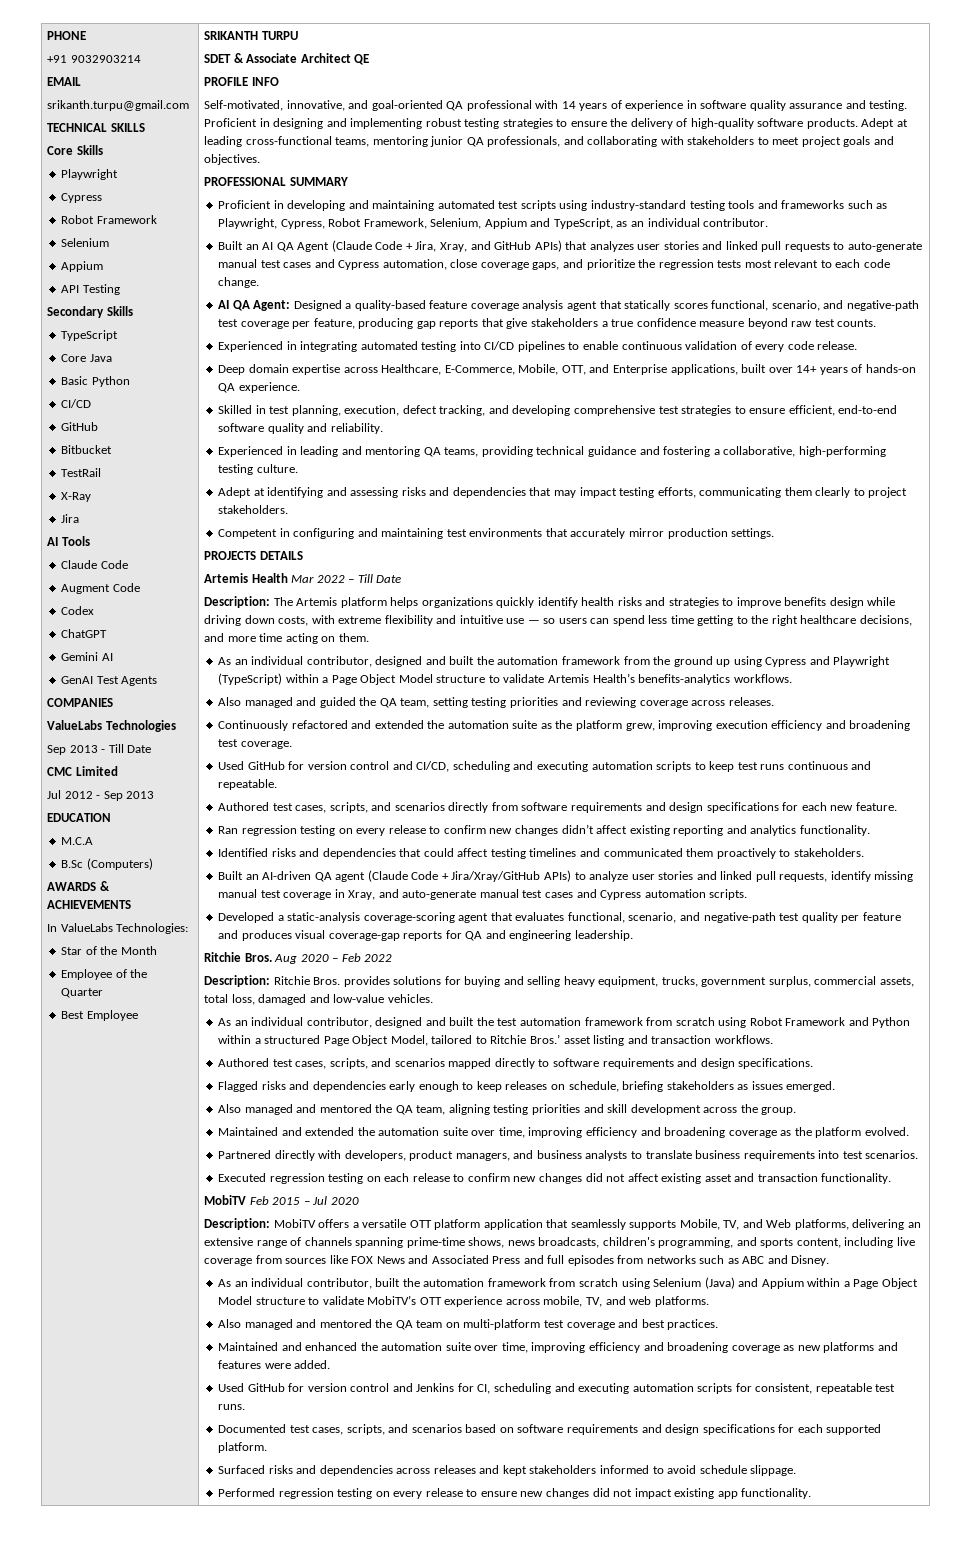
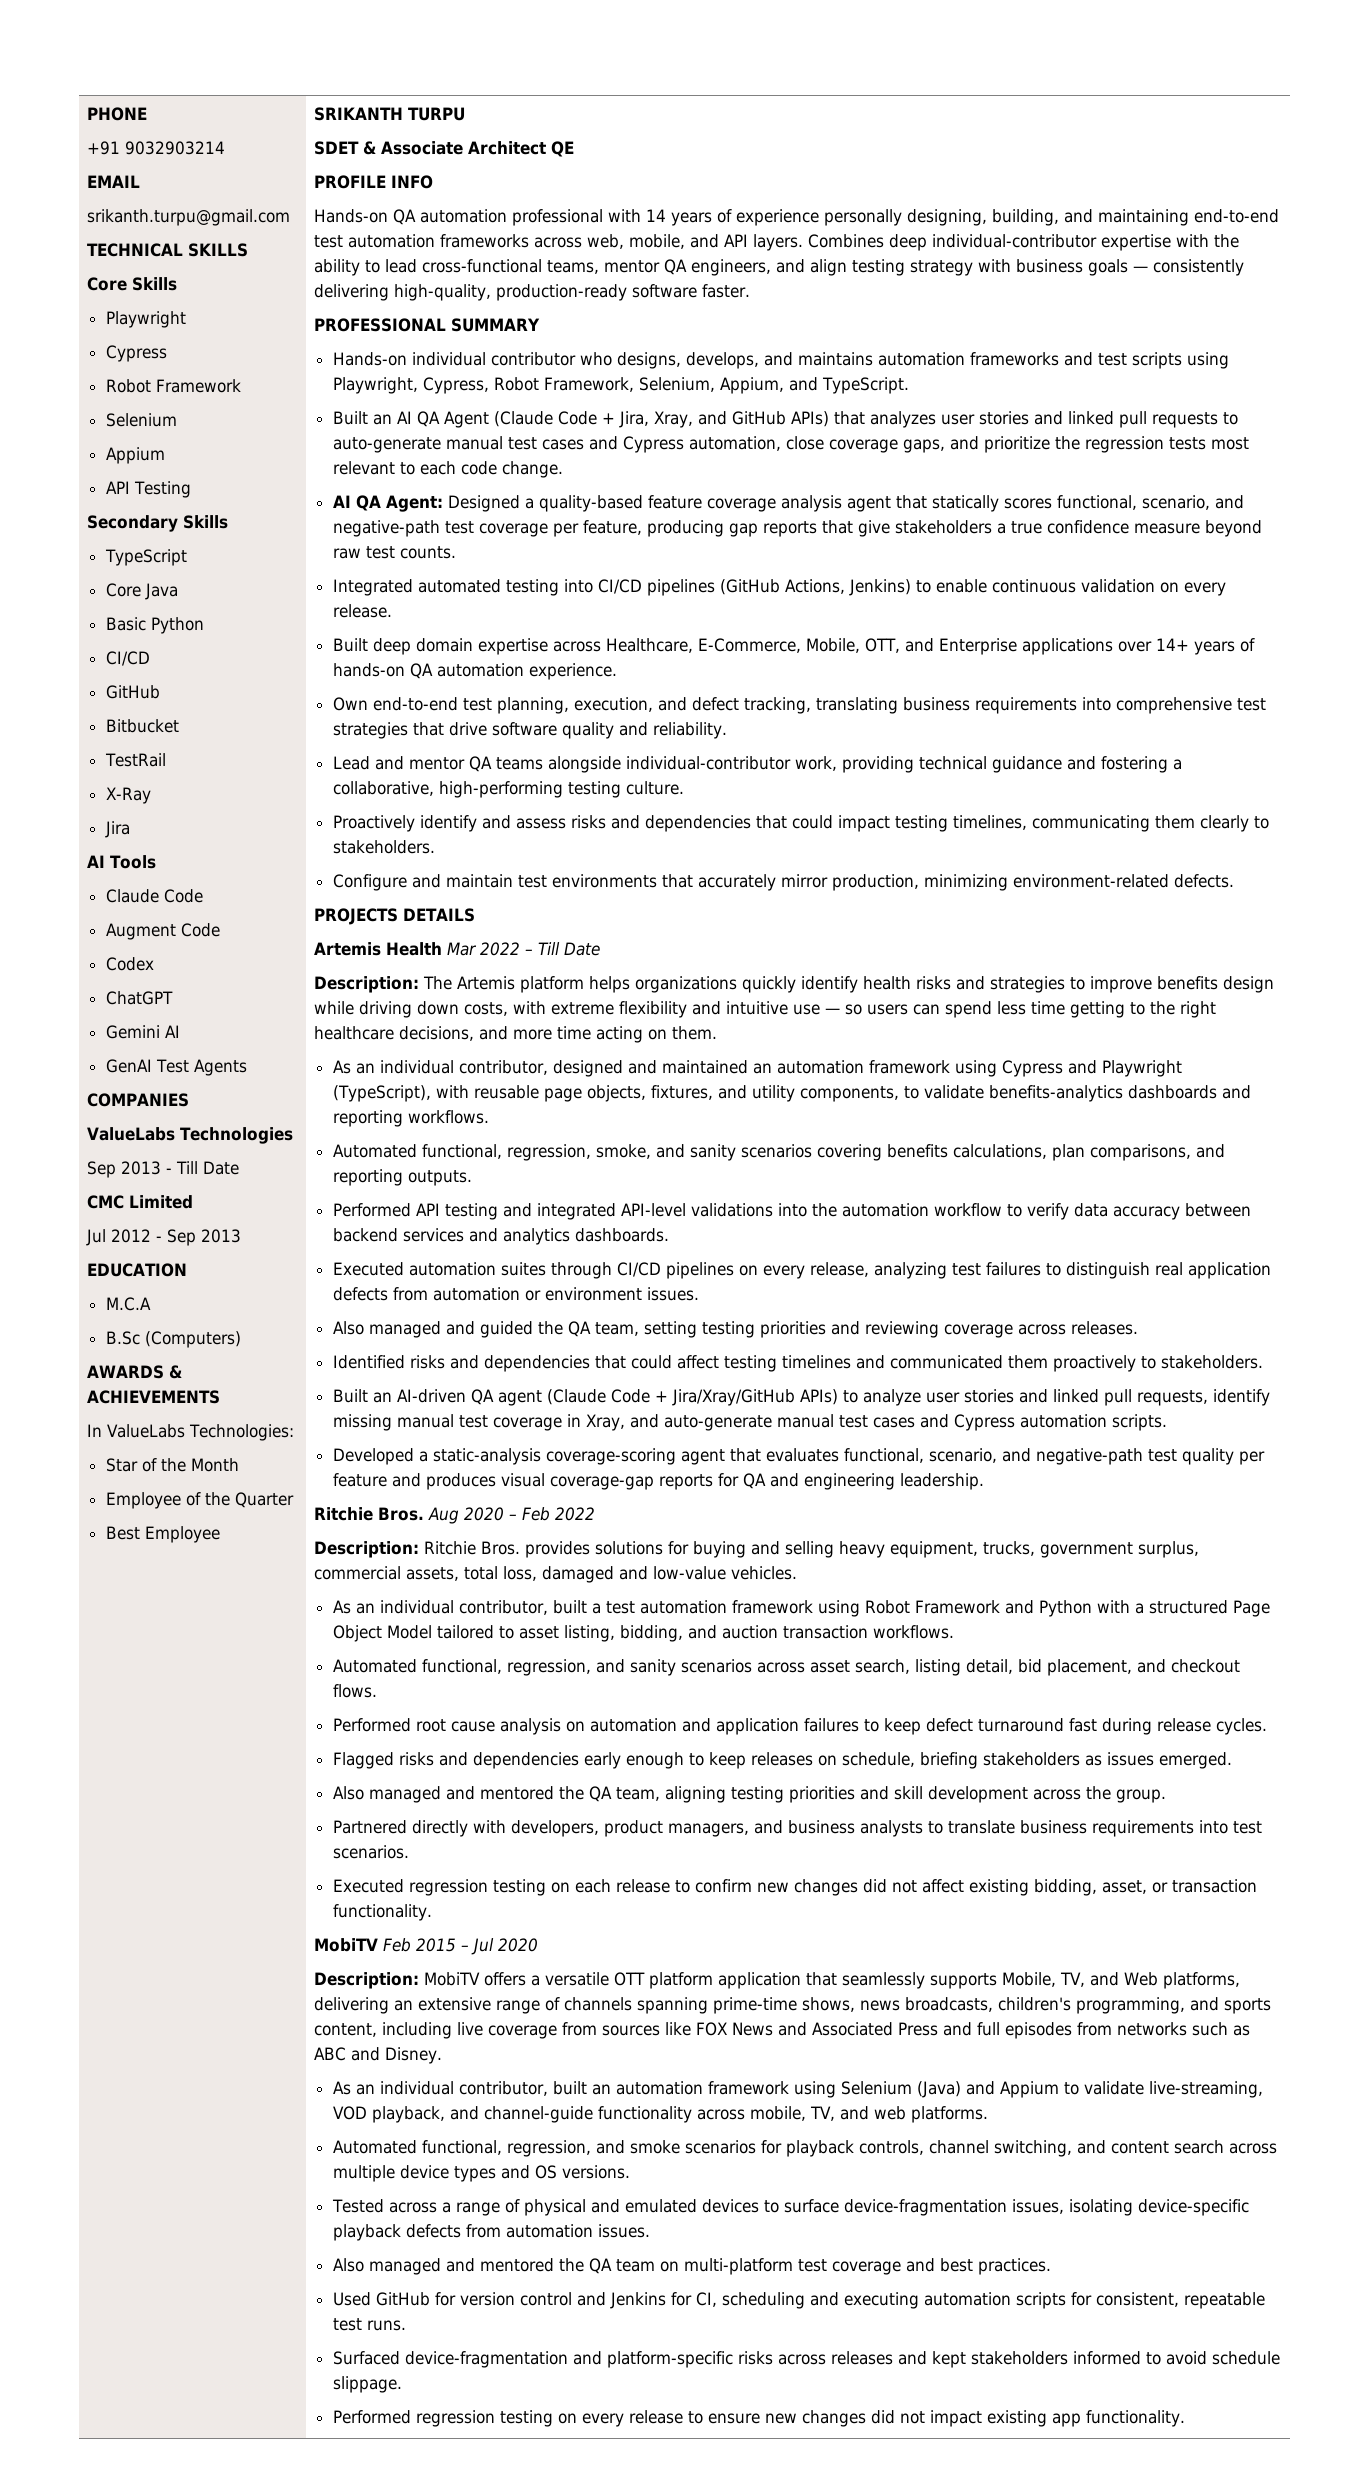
- Self-motivated, innovative, and goal-oriented QA professional with 14 years of experience in software quality assurance and testing. Proficient in designing and implementing robust testing strategies to ensure the delivery of high-quality software products. Adept at leading cross-functional teams, mentoring junior QA professionals, and collaborating with stakeholders to meet project goals and objectives.
+ Hands-on QA automation professional with 14 years of experience personally designing, building, and maintaining end-to-end test automation frameworks across web, mobile, and API layers. Combines deep individual-contributor expertise with the ability to lead cross-functional teams, mentor QA engineers, and align testing strategy with business goals — consistently delivering high-quality, production-ready software faster.
  PROFESSIONAL SUMMARY
- Proficient in developing and maintaining automated test scripts using industry-standard testing tools and frameworks such as Playwright, Cypress, Robot Framework, Selenium, Appium and TypeScript, as an individual contributor.
+ Hands-on individual contributor who designs, develops, and maintains automation frameworks and test scripts using Playwright, Cypress, Robot Framework, Selenium, Appium, and TypeScript.
- Experienced in integrating automated testing into CI/CD pipelines to enable continuous validation of every code release.
+ Integrated automated testing into CI/CD pipelines (GitHub Actions, Jenkins) to enable continuous validation on every release.
- Deep domain expertise across Healthcare, E-Commerce, Mobile, OTT, and Enterprise applications, built over 14+ years of hands-on QA experience.
+ Built deep domain expertise across Healthcare, E-Commerce, Mobile, OTT, and Enterprise applications over 14+ years of hands-on QA automation experience.
- Skilled in test planning, execution, defect tracking, and developing comprehensive test strategies to ensure efficient, end-to-end software quality and reliability.
- Experienced in leading and mentoring QA teams, providing technical guidance and fostering a collaborative, high-performing testing culture.
+ Own end-to-end test planning, execution, and defect tracking, translating business requirements into comprehensive test strategies that drive software quality and reliability.
+ Lead and mentor QA teams alongside individual-contributor work, providing technical guidance and fostering a collaborative, high-performing testing culture.
- Adept at identifying and assessing risks and dependencies that may impact testing efforts, communicating them clearly to project stakeholders.
- Competent in configuring and maintaining test environments that accurately mirror production settings.
+ Proactively identify and assess risks and dependencies that could impact testing timelines, communicating them clearly to stakeholders.
+ Configure and maintain test environments that accurately mirror production, minimizing environment-related defects.
- As an individual contributor, designed and built the automation framework from the ground up using Cypress and Playwright (TypeScript) within a Page Object Model structure to validate Artemis Health’s benefits-analytics workflows.
+ As an individual contributor, designed and maintained an automation framework using Cypress and Playwright (TypeScript), with reusable page objects, fixtures, and utility components, to validate benefits-analytics dashboards and reporting workflows.
+ Automated functional, regression, smoke, and sanity scenarios covering benefits calculations, plan comparisons, and reporting outputs.
+ Performed API testing and integrated API-level validations into the automation workflow to verify data accuracy between backend services and analytics dashboards.
+ Executed automation suites through CI/CD pipelines on every release, analyzing test failures to distinguish real application defects from automation or environment issues.
- Continuously refactored and extended the automation suite as the platform grew, improving execution efficiency and broadening test coverage.
- Used GitHub for version control and CI/CD, scheduling and executing automation scripts to keep test runs continuous and repeatable.
- Authored test cases, scripts, and scenarios directly from software requirements and design specifications for each new feature.
- Ran regression testing on every release to confirm new changes didn’t affect existing reporting and analytics functionality.
- As an individual contributor, designed and built the test automation framework from scratch using Robot Framework and Python within a structured Page Object Model, tailored to Ritchie Bros.’ asset listing and transaction workflows.
- Authored test cases, scripts, and scenarios mapped directly to software requirements and design specifications.
+ As an individual contributor, built a test automation framework using Robot Framework and Python with a structured Page Object Model tailored to asset listing, bidding, and auction transaction workflows.
+ Automated functional, regression, and sanity scenarios across asset search, listing detail, bid placement, and checkout flows.
+ Performed root cause analysis on automation and application failures to keep defect turnaround fast during release cycles.
- Maintained and extended the automation suite over time, improving efficiency and broadening coverage as the platform evolved.
- Executed regression testing on each release to confirm new changes did not affect existing asset and transaction functionality.
+ Executed regression testing on each release to confirm new changes did not affect existing bidding, asset, or transaction functionality.
- As an individual contributor, built the automation framework from scratch using Selenium (Java) and Appium within a Page Object Model structure to validate MobiTV’s OTT experience across mobile, TV, and web platforms.
+ As an individual contributor, built an automation framework using Selenium (Java) and Appium to validate live-streaming, VOD playback, and channel-guide functionality across mobile, TV, and web platforms.
+ Automated functional, regression, and smoke scenarios for playback controls, channel switching, and content search across multiple device types and OS versions.
+ Tested across a range of physical and emulated devices to surface device-fragmentation issues, isolating device-specific playback defects from automation issues.
- Maintained and enhanced the automation suite over time, improving efficiency and broadening coverage as new platforms and features were added.
- Documented test cases, scripts, and scenarios based on software requirements and design specifications for each supported platform.
- Surfaced risks and dependencies across releases and kept stakeholders informed to avoid schedule slippage.
+ Surfaced device-fragmentation and platform-specific risks across releases and kept stakeholders informed to avoid schedule slippage.

